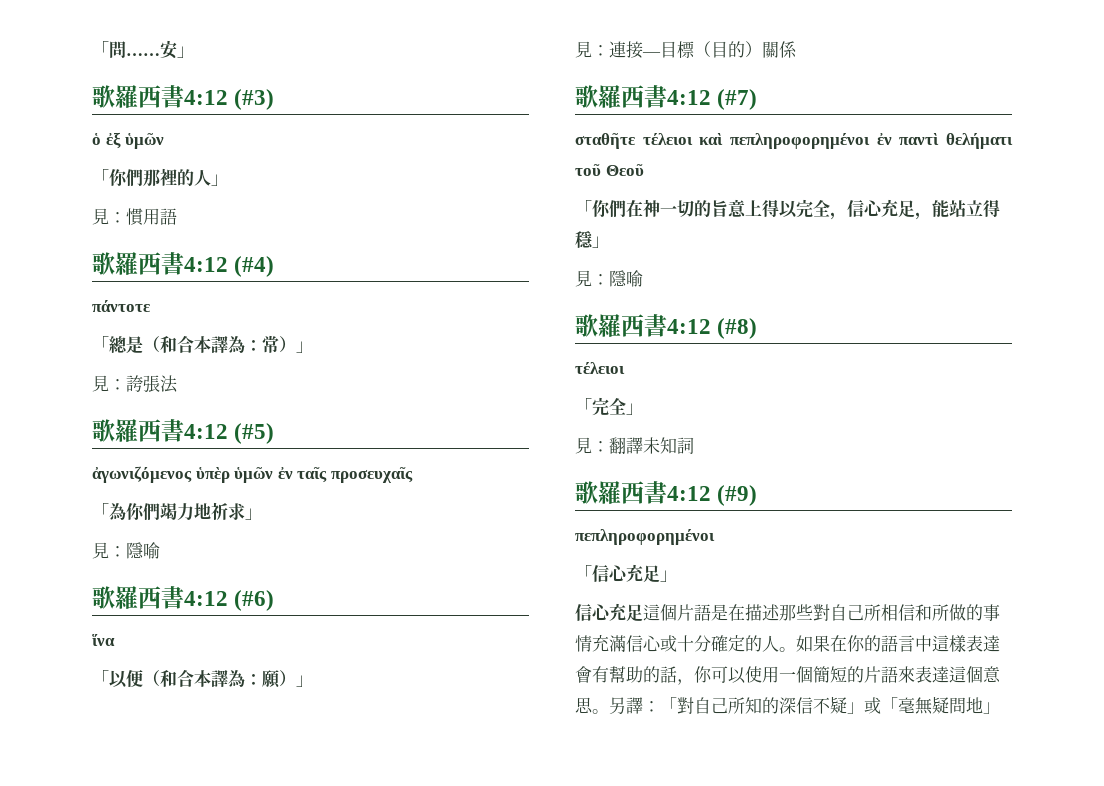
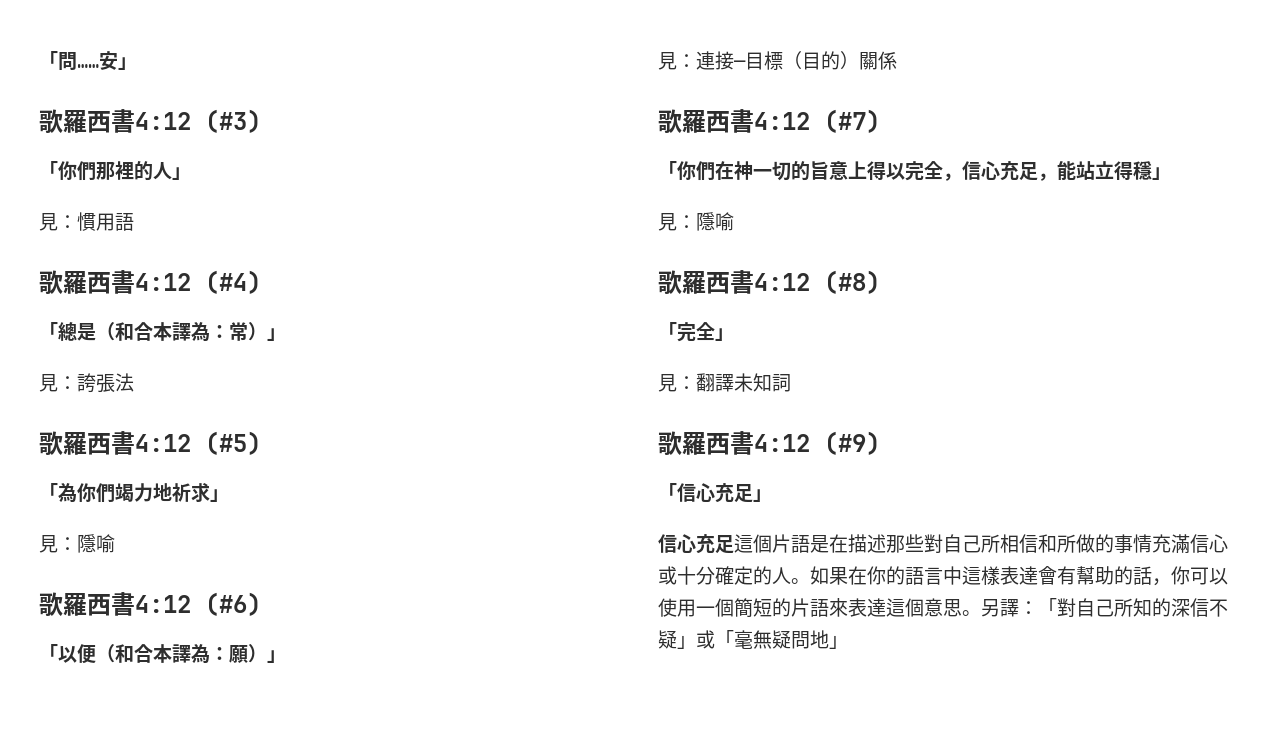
- ὁ ἐξ ὑμῶν
- πάντοτε
- ἀγωνιζόμενος ὑπὲρ ὑμῶν ἐν ταῖς προσευχαῖς
- ἵνα
- σταθῆτε τέλειοι καὶ πεπληροφορημένοι ἐν παντὶ θελήματι τοῦ Θεοῦ
  歌羅西書4:12 (#8)
- τέλειοι
  歌羅西書4:12 (#9)
- πεπληροφορημένοι

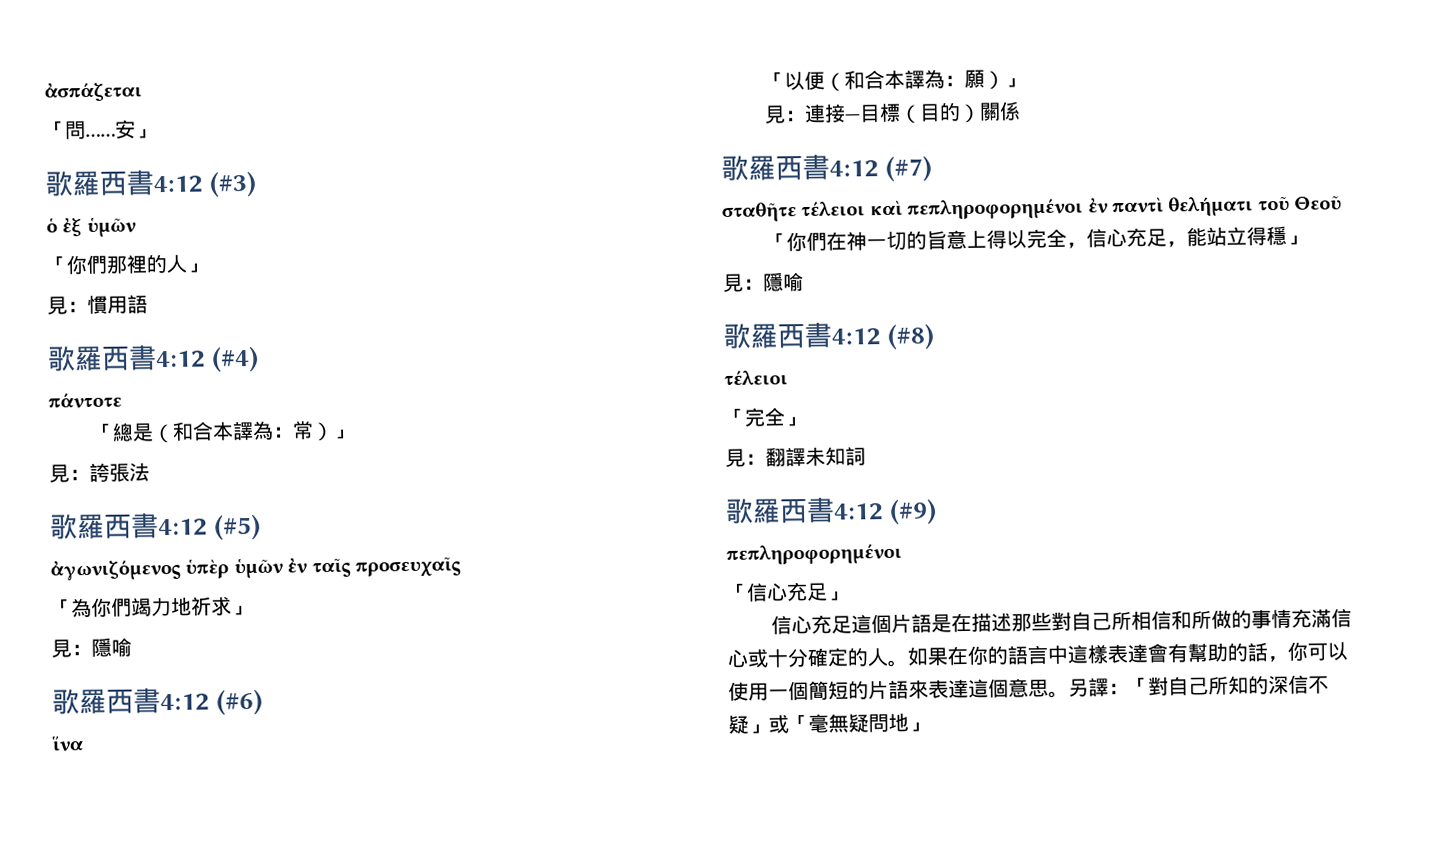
+ ἀσπάζεται
+ ὁ ἐξ ὑμῶν
+ πάντοτε
+ ἀγωνιζόμενος ὑπὲρ ὑμῶν ἐν ταῖς προσευχαῖς
+ ἵνα
+ σταθῆτε τέλειοι καὶ πεπληροφορημένοι ἐν παντὶ θελήματι τοῦ Θεοῦ
  歌羅西書4:12 (#8)
+ τέλειοι
  歌羅西書4:12 (#9)
+ πεπληροφορημένοι

